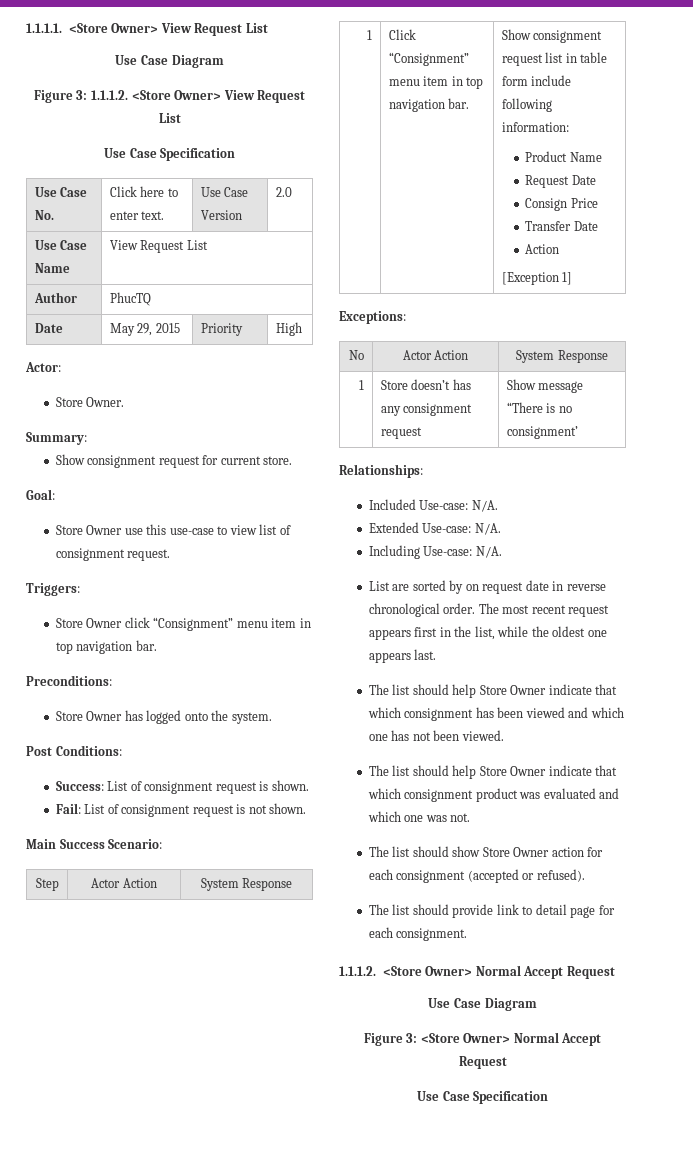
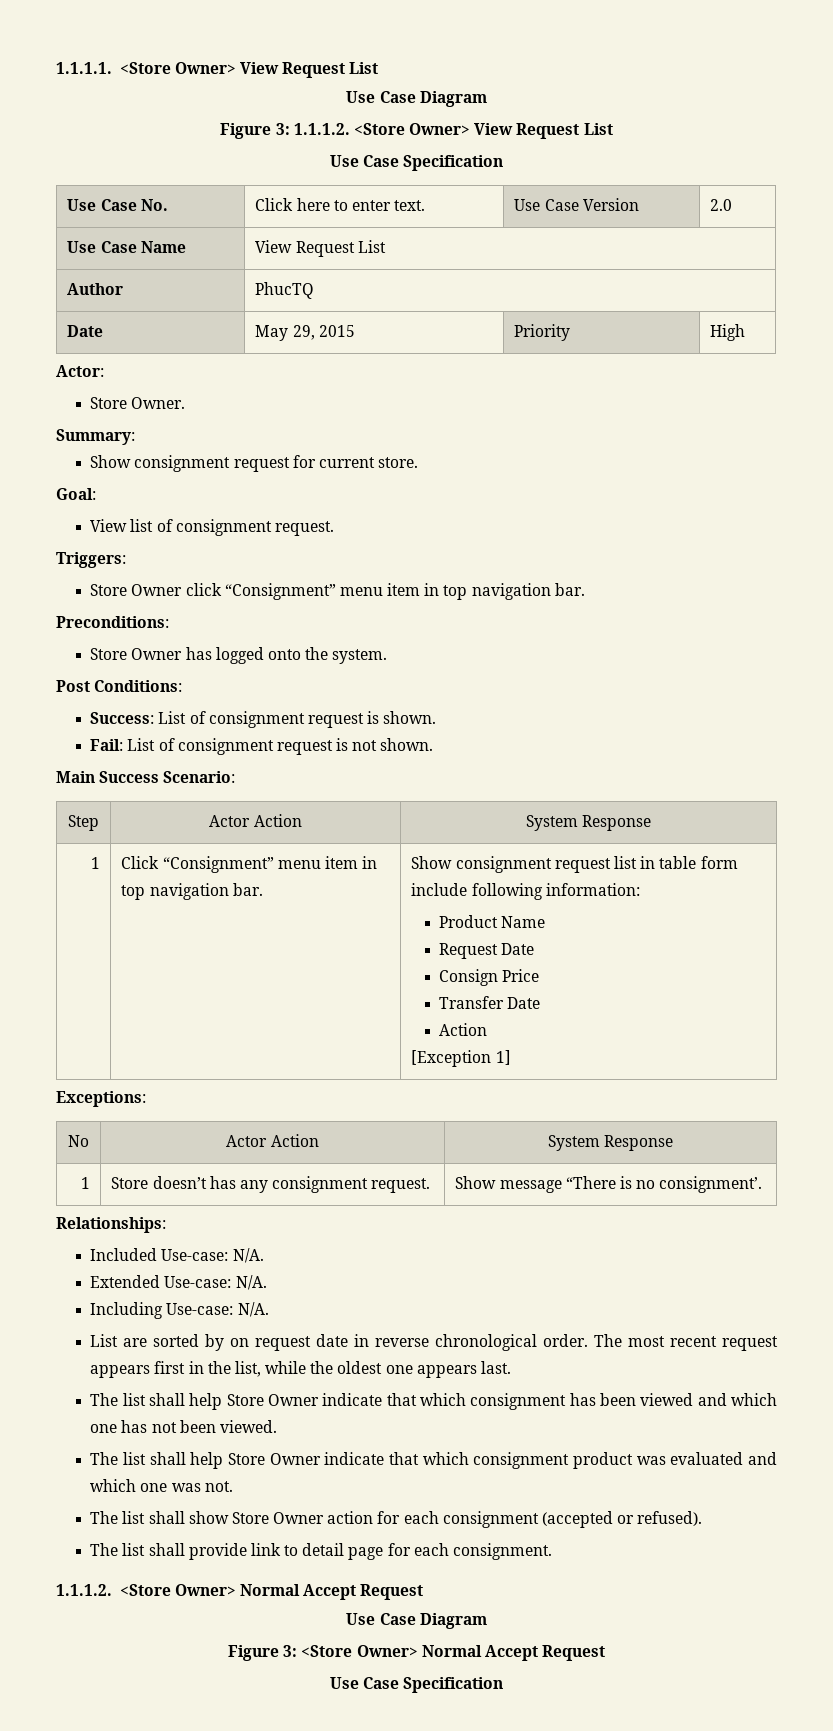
- Store Owner use this use-case to view list of consignment request.
+ View list of consignment request.
- 1 | Store doesn’t has any consignment request | Show message “There is no consignment’
+ 1 | Store doesn’t has any consignment request. | Show message “There is no consignment’.
- The list should help Store Owner indicate that which consignment has been viewed and which one has not been viewed.
+ The list shall help Store Owner indicate that which consignment has been viewed and which one has not been viewed.
- The list should help Store Owner indicate that which consignment product was evaluated and which one was not.
+ The list shall help Store Owner indicate that which consignment product was evaluated and which one was not.
- The list should show Store Owner action for each consignment (accepted or refused).
+ The list shall show Store Owner action for each consignment (accepted or refused).
- The list should provide link to detail page for each consignment.
+ The list shall provide link to detail page for each consignment.

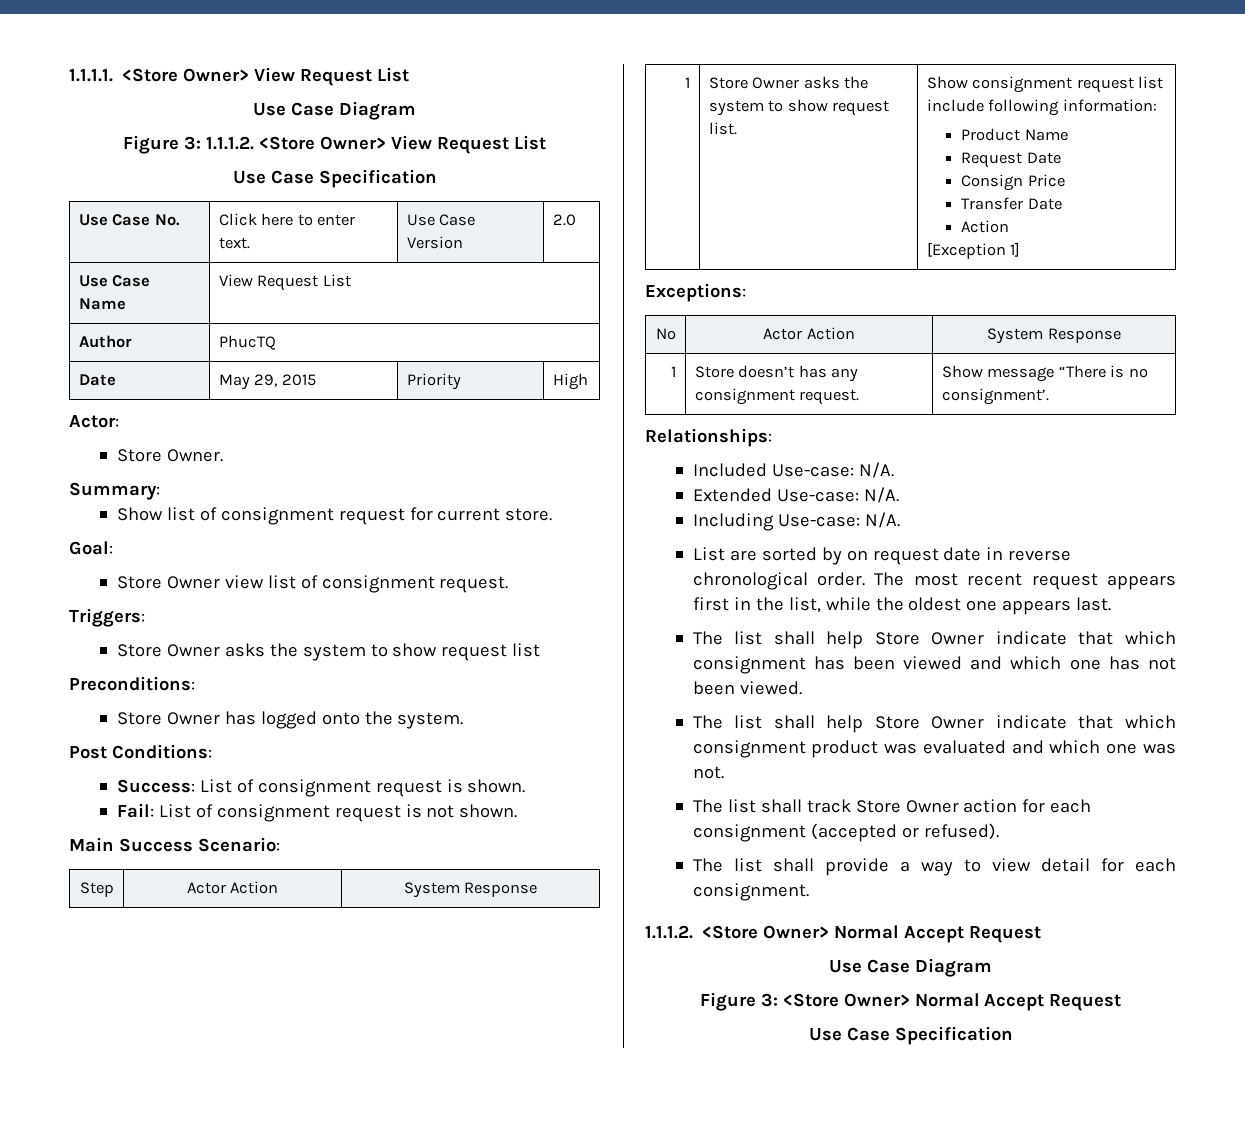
- Show consignment request for current store.
+ Show list of consignment request for current store.
- View list of consignment request.
+ Store Owner view list of consignment request.
- Store Owner click “Consignment” menu item in top navigation bar.
+ Store Owner asks the system to show request list
- 1 | Click “Consignment” menu item in top navigation bar. | Show consignment request list in table form include following information:
+ 1 | Store Owner asks the system to show request list. | Show consignment request list include following information:
- The list shall show Store Owner action for each consignment (accepted or refused).
+ The list shall track Store Owner action for each consignment (accepted or refused).
- The list shall provide link to detail page for each consignment.
+ The list shall provide a way to view detail for each consignment.

